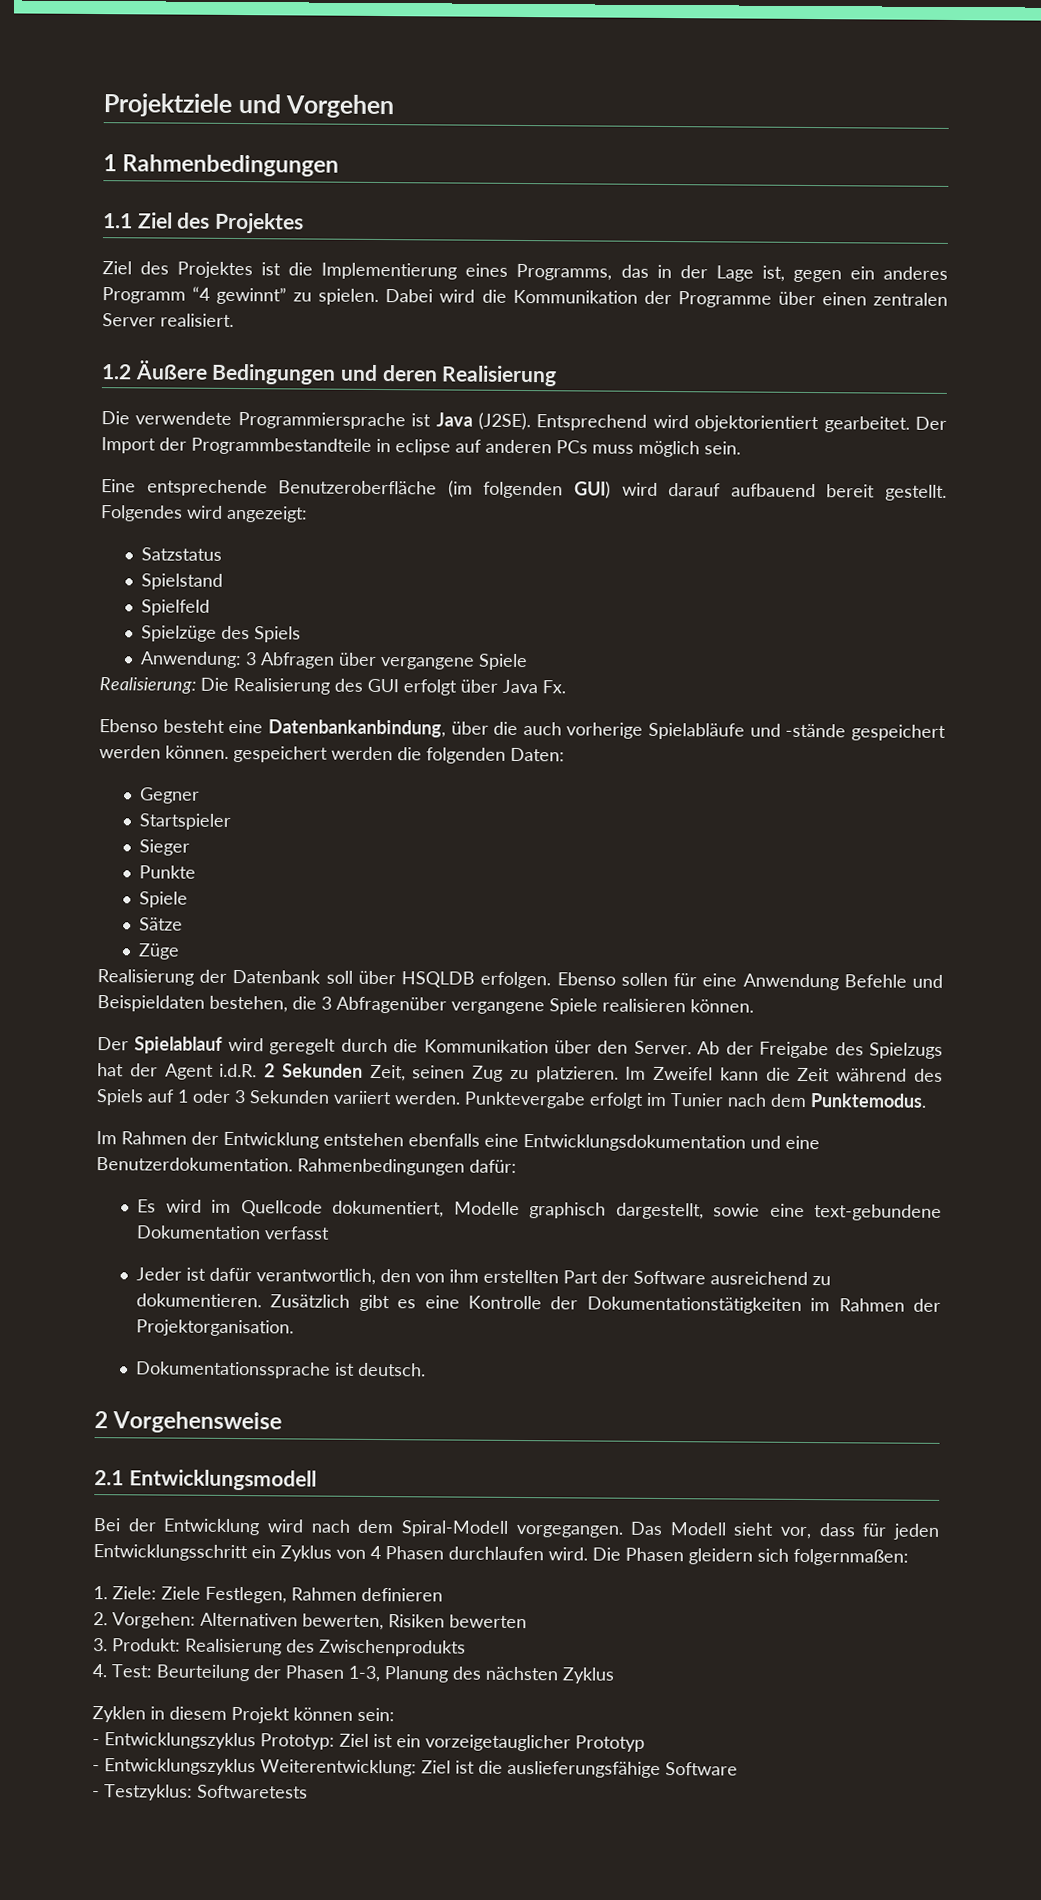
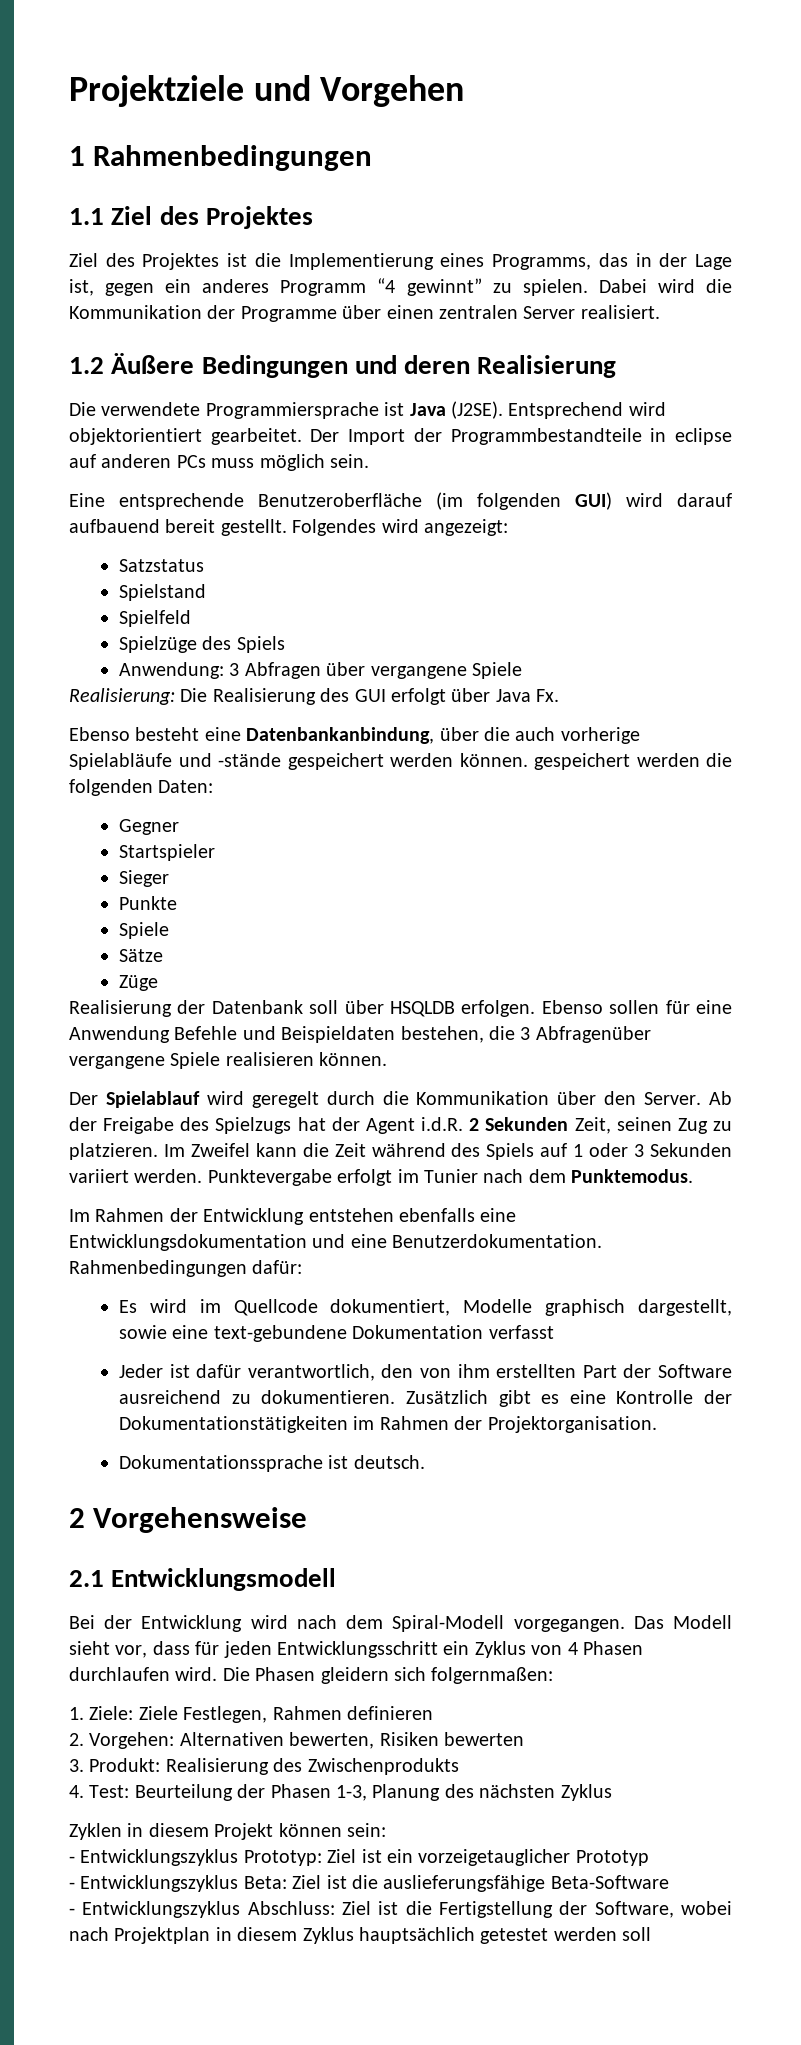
- - Entwicklungszyklus Weiterentwicklung: Ziel ist die auslieferungsfähige Software
- - Testzyklus: Softwaretests
+ - Entwicklungszyklus Beta: Ziel ist die auslieferungsfähige Beta-Software
+ - Entwicklungszyklus Abschluss: Ziel ist die Fertigstellung der Software, wobei nach Projektplan in diesem Zyklus hauptsächlich getestet werden soll

